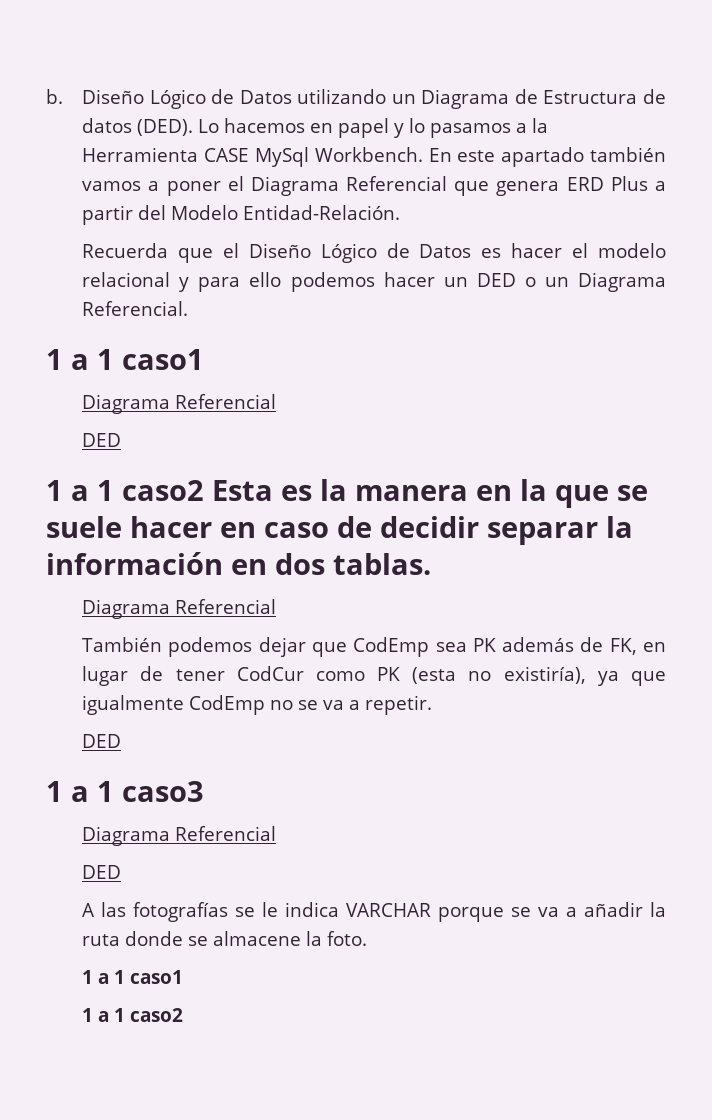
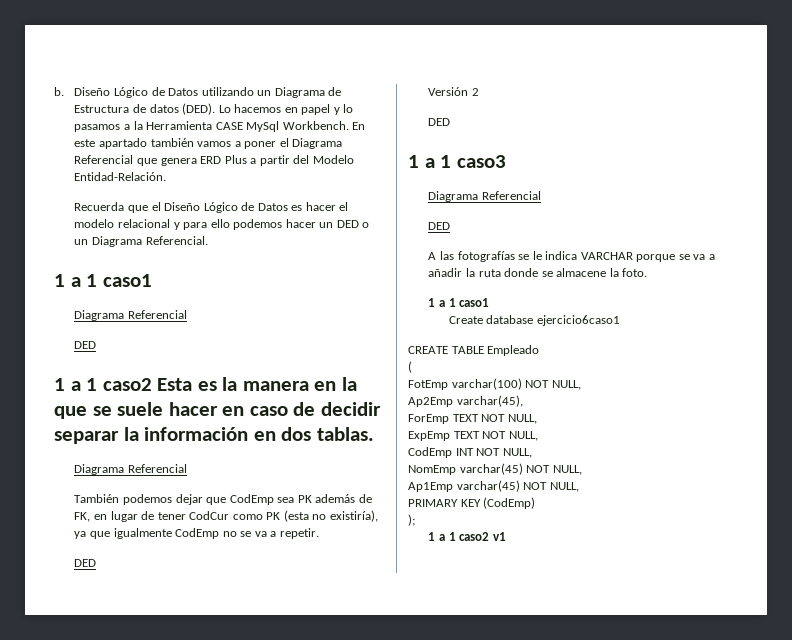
+ Versión 2
+ DED
  A las fotografías se le indica VARCHAR porque se va a añadir la ruta donde se almacene la foto.
  1 a 1 caso1
- 1 a 1 caso2
+ Create database ejercicio6caso1
+ CREATE TABLE Empleado
+ (
+ FotEmp varchar(100) NOT NULL,
+ Ap2Emp varchar(45),
+ ForEmp TEXT NOT NULL,
+ ExpEmp TEXT NOT NULL,
+ CodEmp INT NOT NULL,
+ NomEmp varchar(45) NOT NULL,
+ Ap1Emp varchar(45) NOT NULL,
+ PRIMARY KEY (CodEmp)
+ );
+ 1 a 1 caso2 v1

